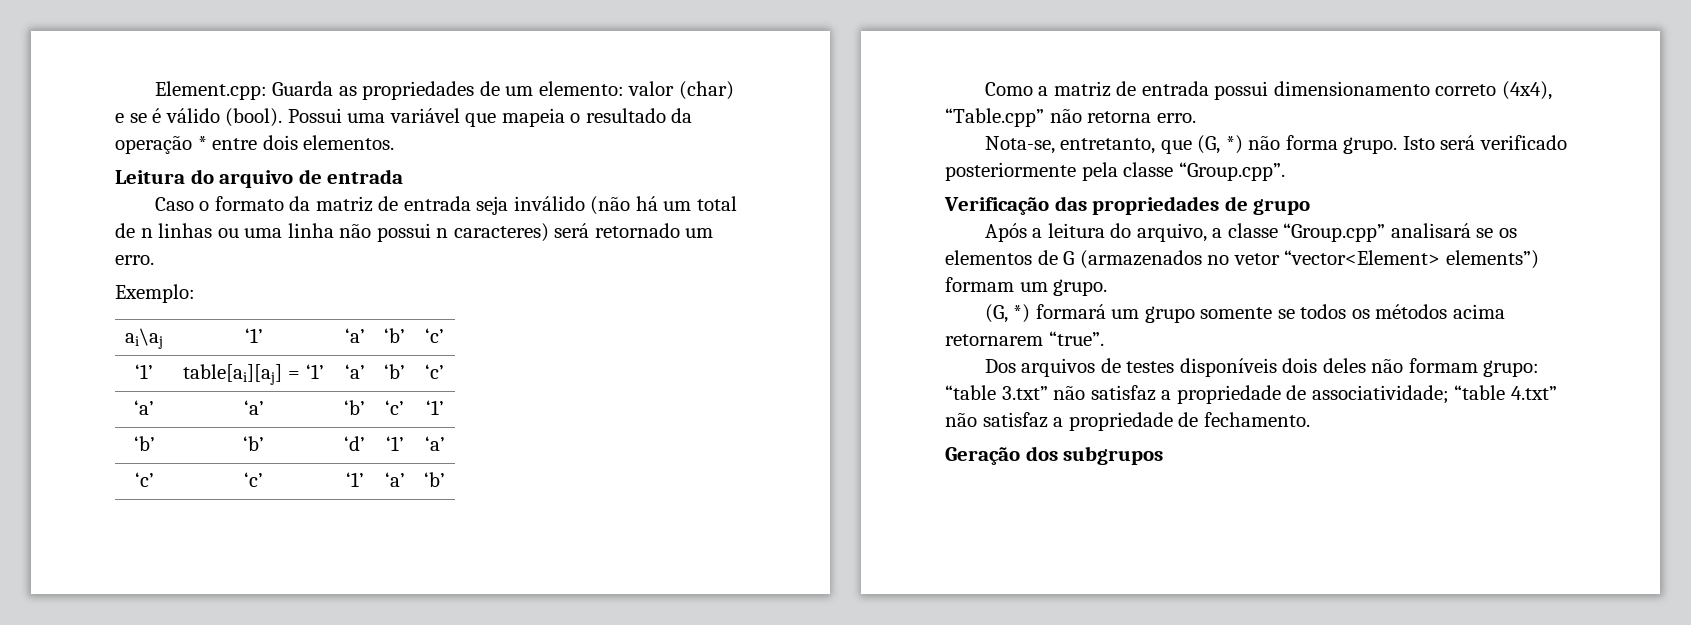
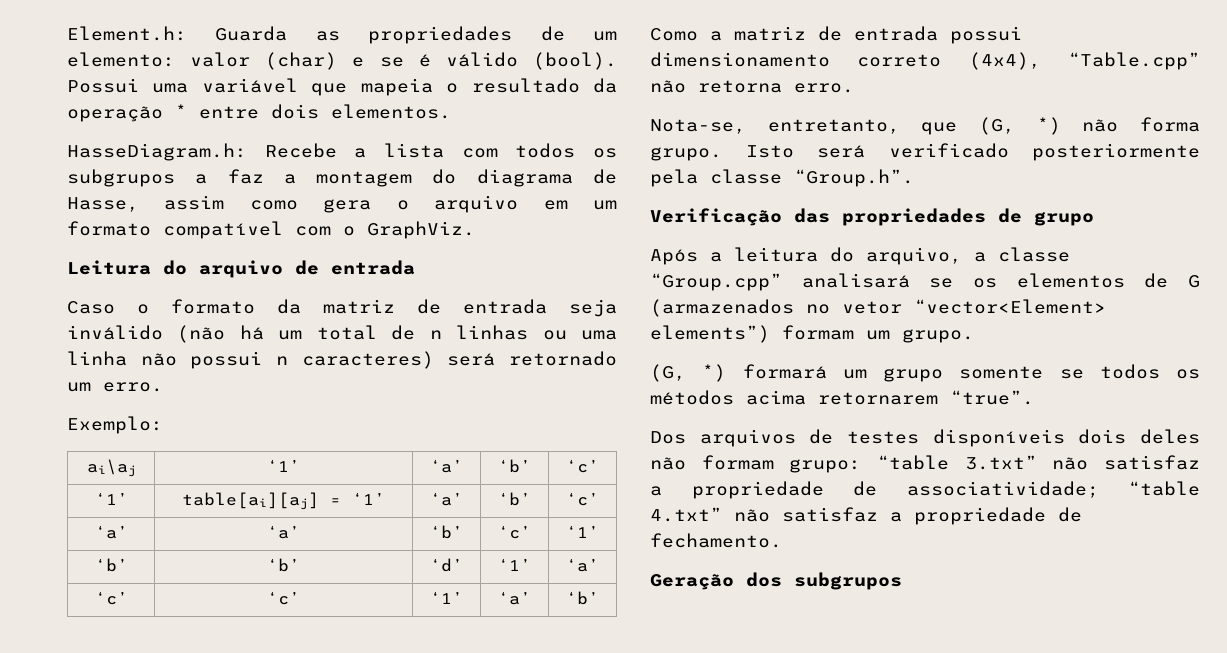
- Element.cpp: Guarda as propriedades de um elemento: valor (char) e se é válido (bool).
+ Element.h: Guarda as propriedades de um elemento: valor (char) e se é válido (bool).
+ HasseDiagram.h: Recebe a lista com todos os subgrupos a faz a montagem do diagrama de Hasse, assim como gera o arquivo em um formato compatível com o GraphViz.
- Isto será verificado posteriormente pela classe “Group.cpp”.
+ Isto será verificado posteriormente pela classe “Group.h”.

